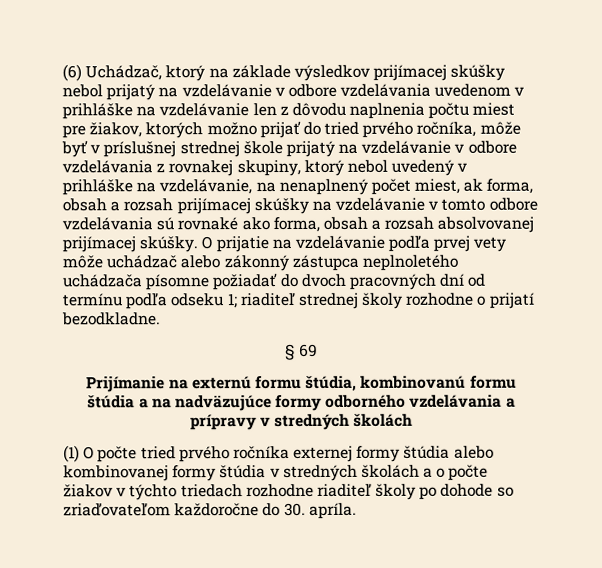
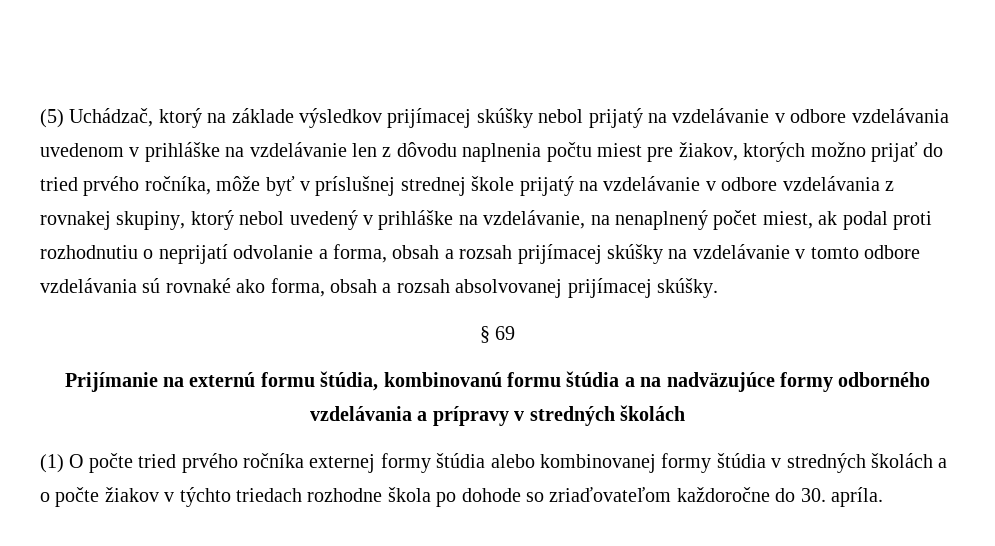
- (6) Uchádzač, ktorý na základe výsledkov prijímacej skúšky nebol prijatý na vzdelávanie v odbore vzdelávania uvedenom v prihláške na vzdelávanie len z dôvodu naplnenia počtu miest pre žiakov, ktorých možno prijať do tried prvého ročníka, môže byť v príslušnej strednej škole prijatý na vzdelávanie v odbore vzdelávania z rovnakej skupiny, ktorý nebol uvedený v prihláške na vzdelávanie, na nenaplnený počet miest, ak forma, obsah a rozsah prijímacej skúšky na vzdelávanie v tomto odbore vzdelávania sú rovnaké ako forma, obsah a rozsah absolvovanej prijímacej skúšky. O prijatie na vzdelávanie podľa prvej vety môže uchádzač alebo zákonný zástupca neplnoletého uchádzača písomne požiadať do dvoch pracovných dní od termínu podľa odseku 1; riaditeľ strednej školy rozhodne o prijatí bezodkladne.
+ (5) Uchádzač, ktorý na základe výsledkov prijímacej skúšky nebol prijatý na vzdelávanie v odbore vzdelávania uvedenom v prihláške na vzdelávanie len z dôvodu naplnenia počtu miest pre žiakov, ktorých možno prijať do tried prvého ročníka, môže byť v príslušnej strednej škole prijatý na vzdelávanie v odbore vzdelávania z rovnakej skupiny, ktorý nebol uvedený v prihláške na vzdelávanie, na nenaplnený počet miest, ak podal proti rozhodnutiu o neprijatí odvolanie a forma, obsah a rozsah prijímacej skúšky na vzdelávanie v tomto odbore vzdelávania sú rovnaké ako forma, obsah a rozsah absolvovanej prijímacej skúšky.
- (1) O počte tried prvého ročníka externej formy štúdia alebo kombinovanej formy štúdia v stredných školách a o počte žiakov v týchto triedach rozhodne riaditeľ školy po dohode so zriaďovateľom každoročne do 30. apríla.
+ (1) O počte tried prvého ročníka externej formy štúdia alebo kombinovanej formy štúdia v stredných školách a o počte žiakov v týchto triedach rozhodne škola po dohode so zriaďovateľom každoročne do 30. apríla.

